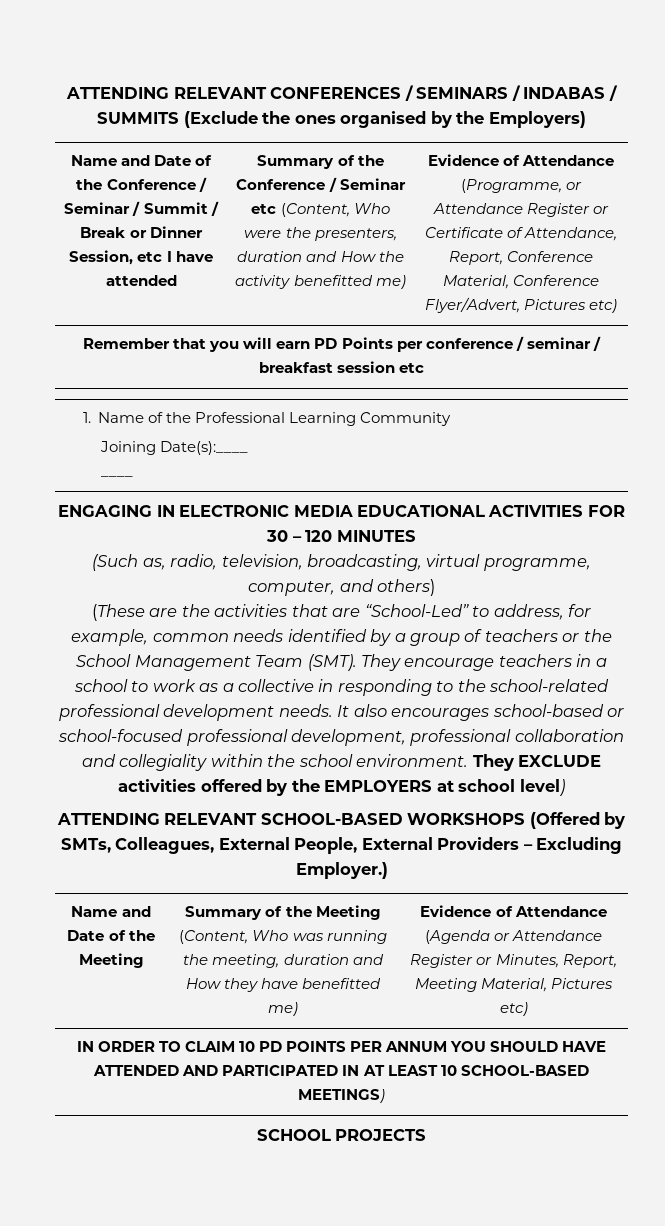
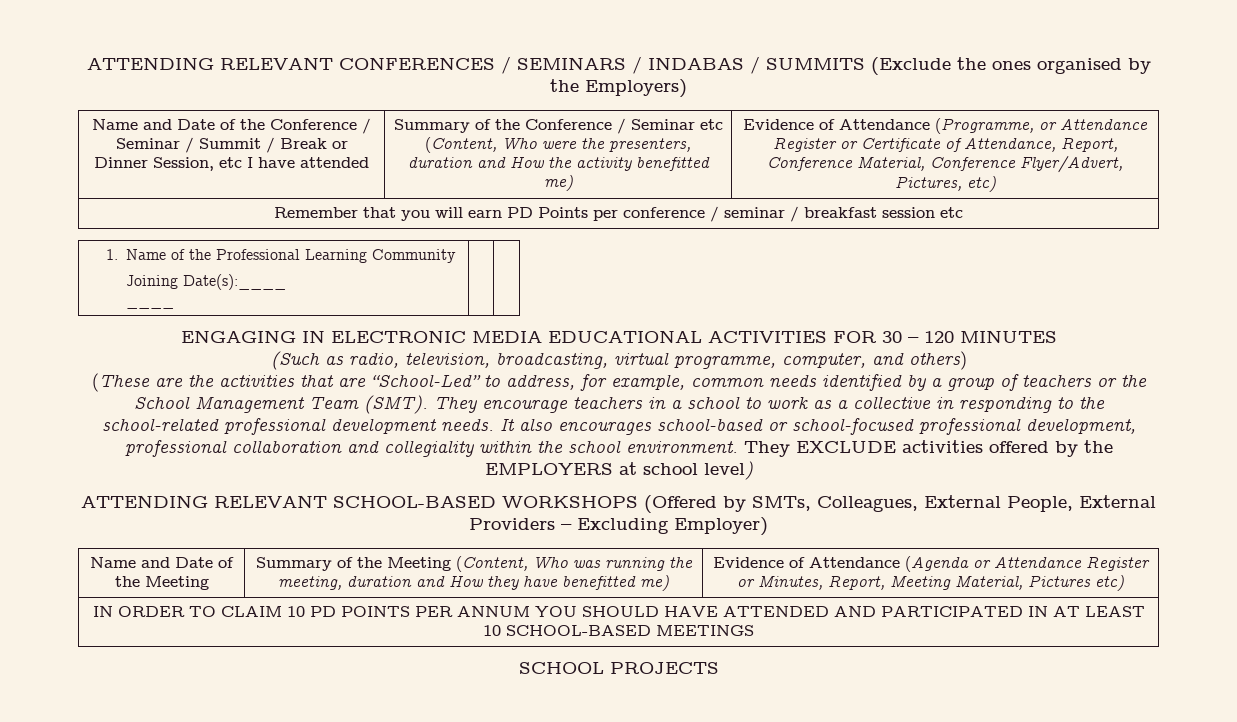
- Evidence of Attendance (Programme, or Attendance Register or Certificate of Attendance, Report, Conference Material, Conference Flyer/Advert, Pictures etc)
+ Evidence of Attendance (Programme, or Attendance Register or Certificate of Attendance, Report, Conference Material, Conference Flyer/Advert, Pictures, etc)
- (Such as, radio, television, broadcasting, virtual programme, computer, and others)
+ (Such as radio, television, broadcasting, virtual programme, computer, and others)
- ATTENDING RELEVANT SCHOOL-BASED WORKSHOPS (Offered by SMTs, Colleagues, External People, External Providers – Excluding Employer.)
+ ATTENDING RELEVANT SCHOOL-BASED WORKSHOPS (Offered by SMTs, Colleagues, External People, External Providers – Excluding Employer)
- IN ORDER TO CLAIM 10 PD POINTS PER ANNUM YOU SHOULD HAVE ATTENDED AND PARTICIPATED IN AT LEAST 10 SCHOOL-BASED MEETINGS)
+ IN ORDER TO CLAIM 10 PD POINTS PER ANNUM YOU SHOULD HAVE ATTENDED AND PARTICIPATED IN AT LEAST 10 SCHOOL-BASED MEETINGS

